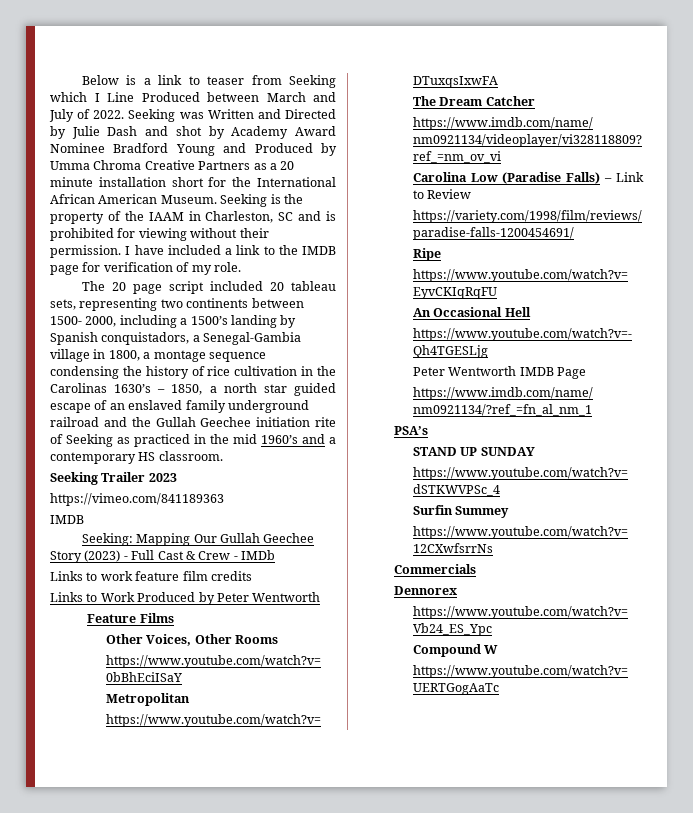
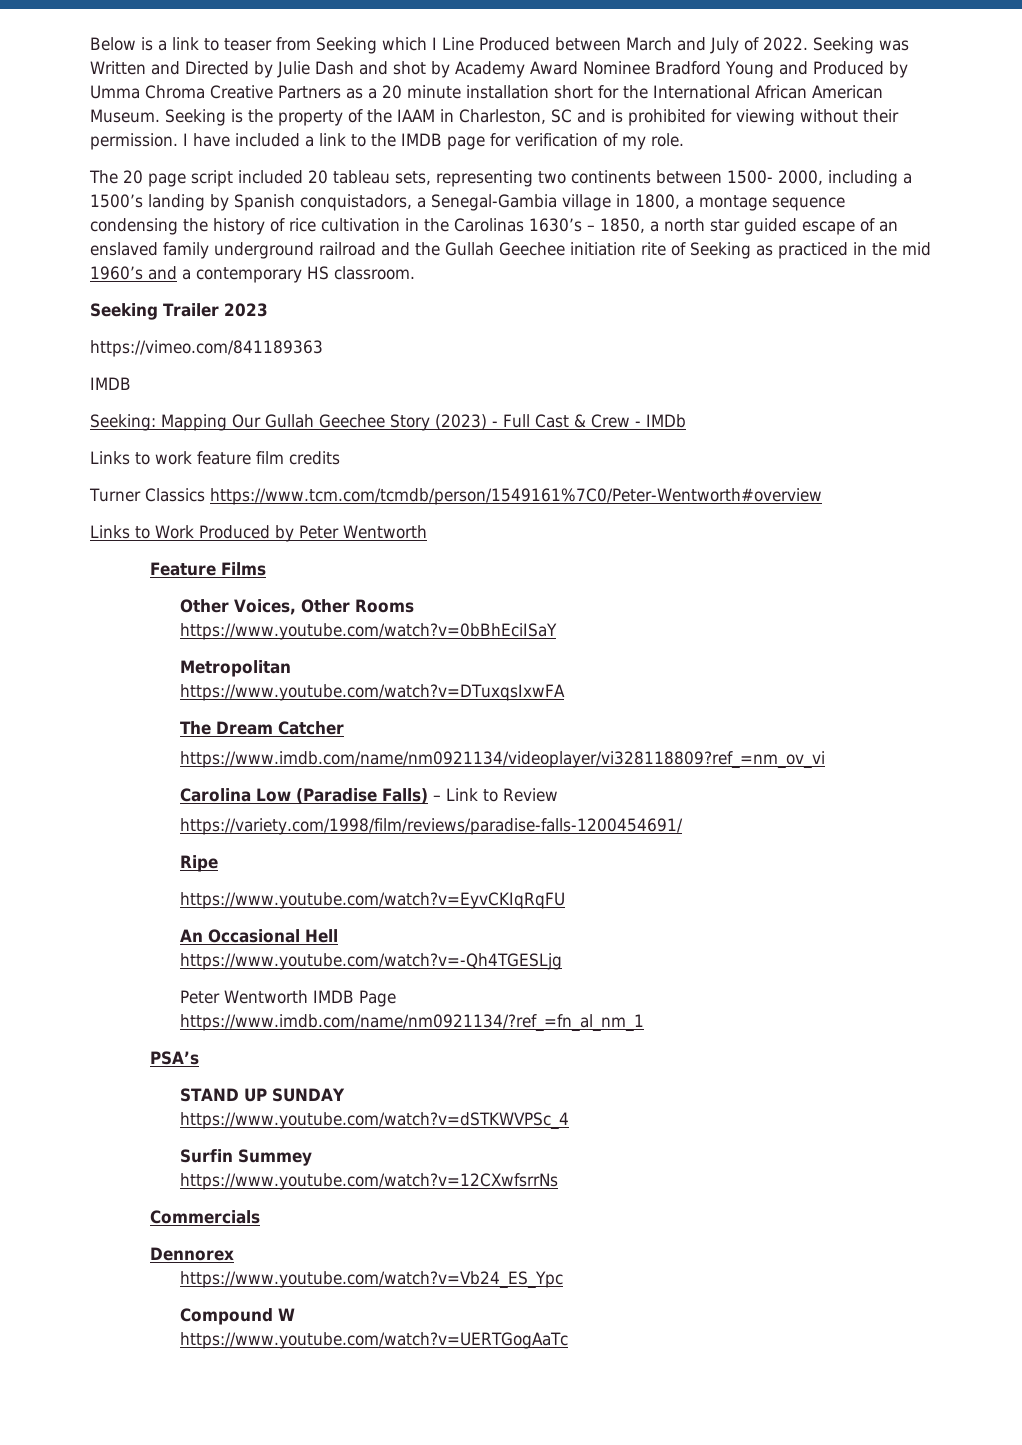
+ Turner Classics https://www.tcm.com/tcmdb/person/1549161%7C0/Peter-Wentworth#overview

